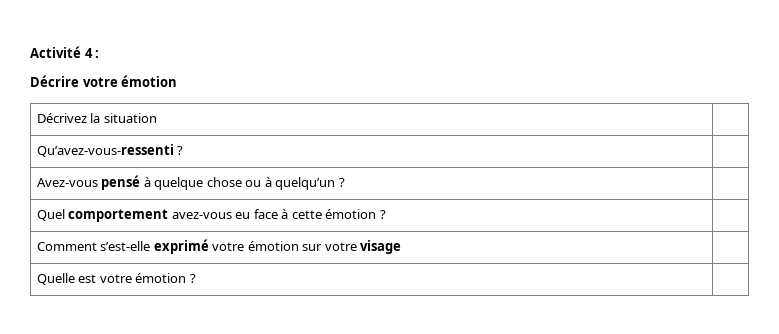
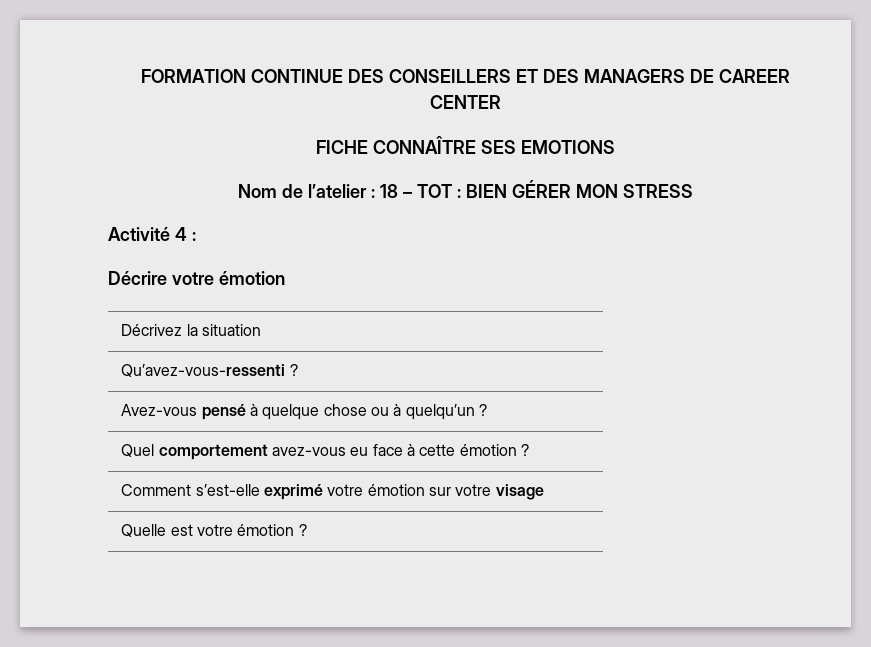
+ FORMATION CONTINUE DES CONSEILLERS ET DES MANAGERS DE CAREER CENTER
+ FICHE CONNAÎTRE SES EMOTIONS
+ Nom de l’atelier : 18 – TOT : BIEN GÉRER MON STRESS

